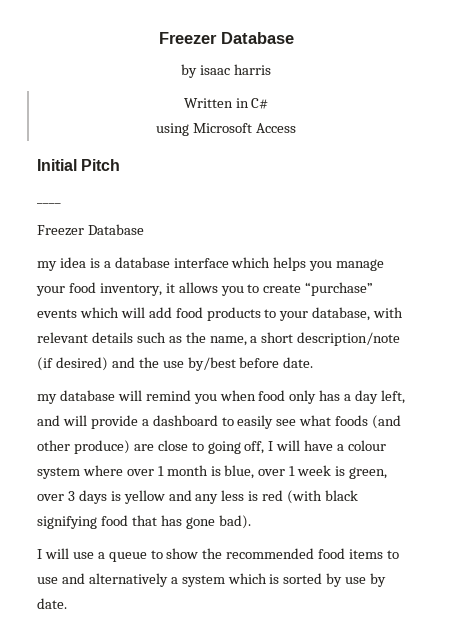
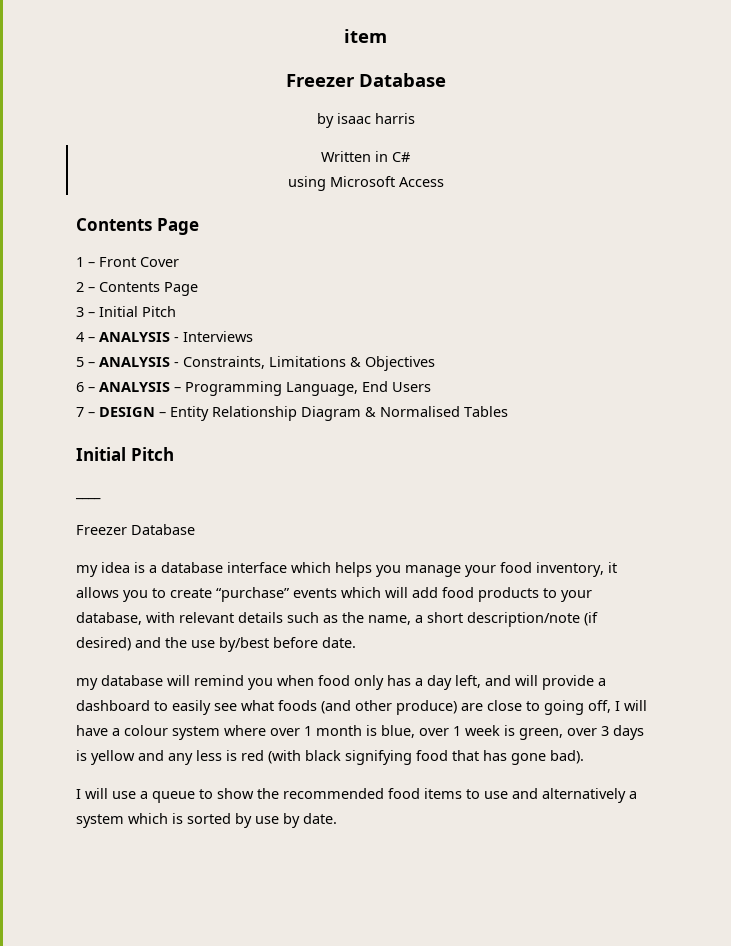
+ item
  using Microsoft Access
+ Contents Page
+ 1 – Front Cover
+ 2 – Contents Page
+ 3 – Initial Pitch
+ 4 – ANALYSIS - Interviews
+ 5 – ANALYSIS - Constraints, Limitations & Objectives
+ 6 – ANALYSIS – Programming Language, End Users
+ 7 – DESIGN – Entity Relationship Diagram & Normalised Tables

